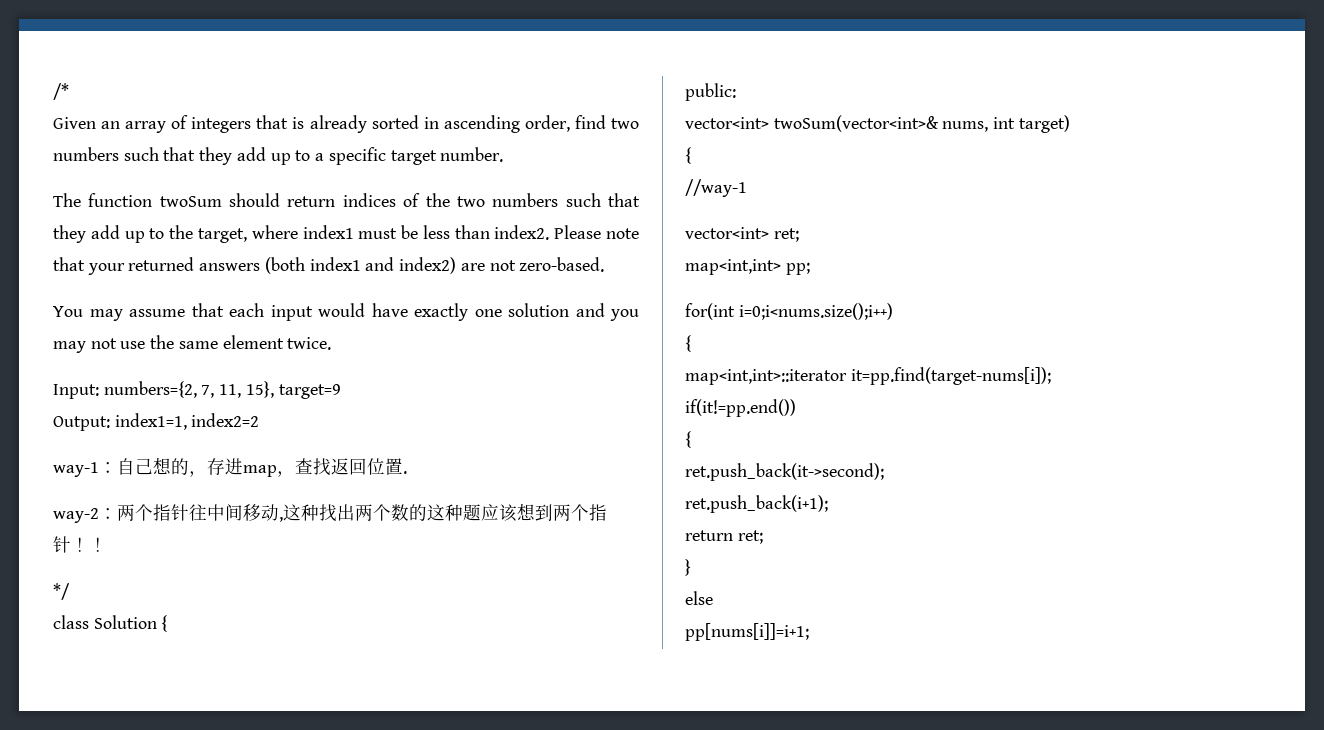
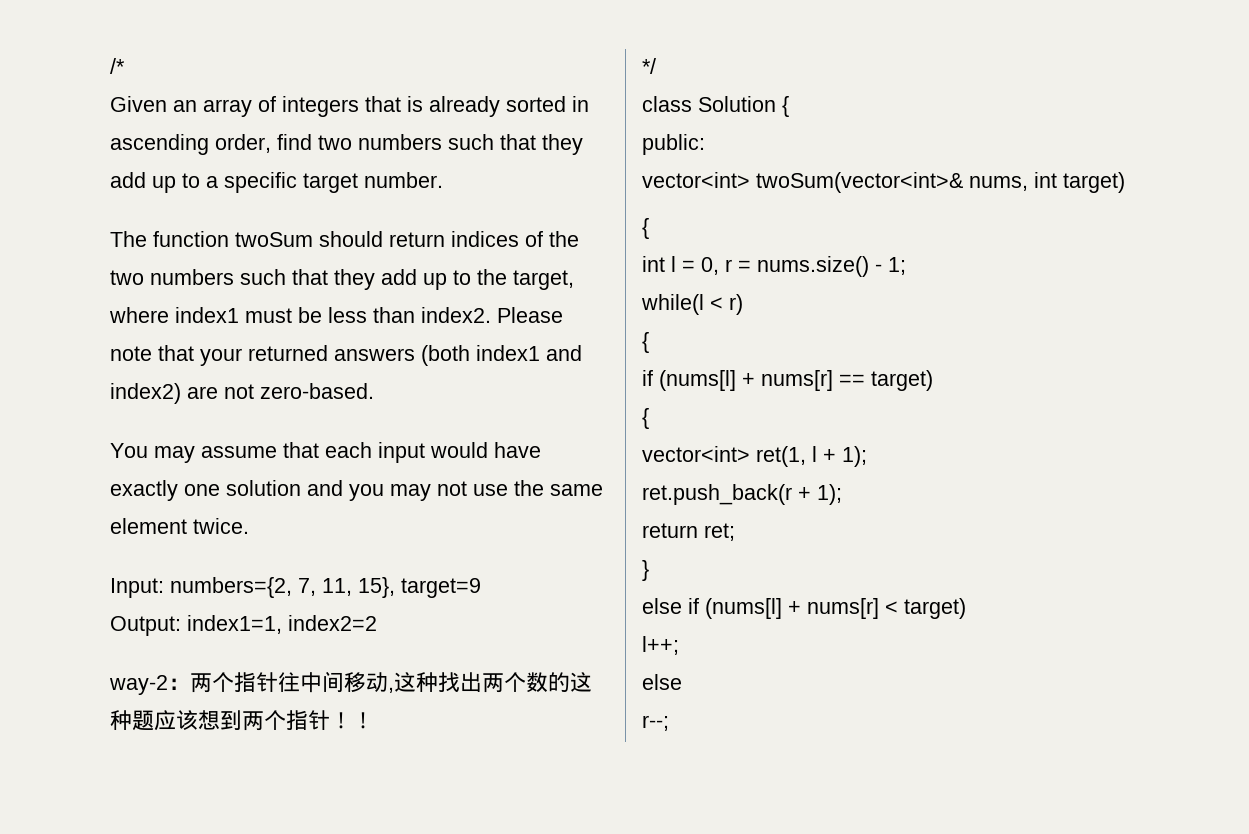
- way-1：自己想的，存进map，查找返回位置.
- //way-1
- vector<int> ret;
- map<int,int> pp;
- for(int i=0;i<nums.size();i++)
+ int l = 0, r = nums.size() - 1;
+ while(l < r)
  {
- map<int,int>::iterator it=pp.find(target-nums[i]);
- if(it!=pp.end())
+ if (nums[l] + nums[r] == target)
  {
- ret.push_back(it->second);
- ret.push_back(i+1);
+ vector<int> ret(1, l + 1);
+ ret.push_back(r + 1);
  return ret;
  }
+ else if (nums[l] + nums[r] < target)
+ l++;
  else
- pp[nums[i]]=i+1;
+ r--;

